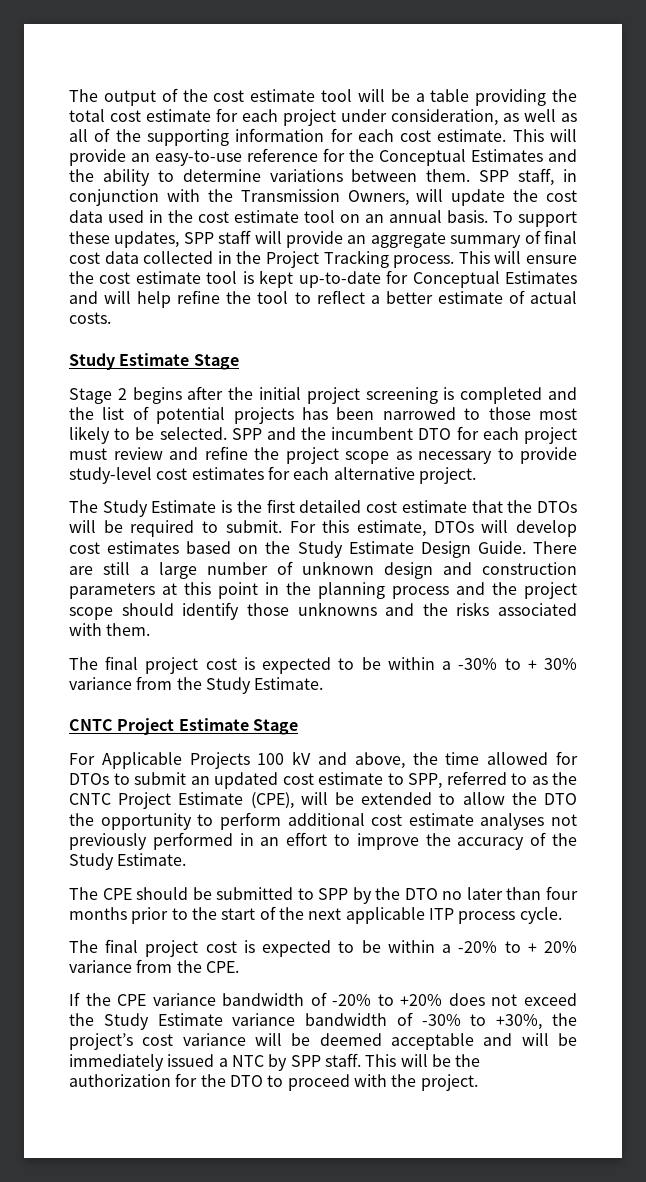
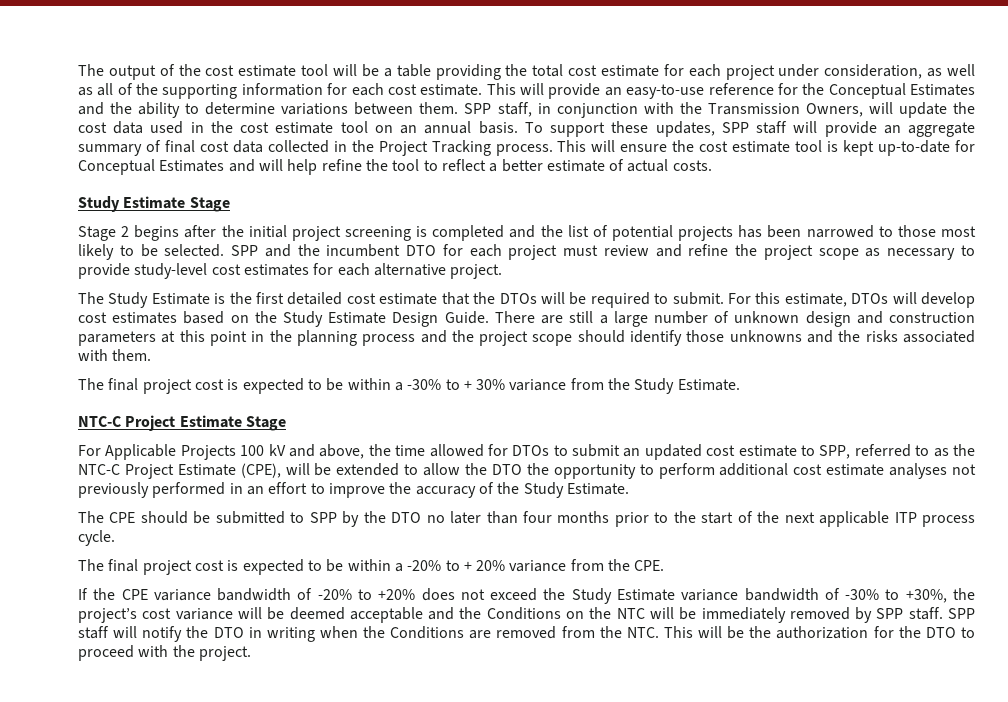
- CNTC Project Estimate Stage
+ NTC-C Project Estimate Stage
- For Applicable Projects 100 kV and above, the time allowed for DTOs to submit an updated cost estimate to SPP, referred to as the CNTC Project Estimate (CPE), will be extended to allow the DTO the opportunity to perform additional cost estimate analyses not previously performed in an effort to improve the accuracy of the Study Estimate.
+ For Applicable Projects 100 kV and above, the time allowed for DTOs to submit an updated cost estimate to SPP, referred to as the NTC-C Project Estimate (CPE), will be extended to allow the DTO the opportunity to perform additional cost estimate analyses not previously performed in an effort to improve the accuracy of the Study Estimate.
- If the CPE variance bandwidth of -20% to +20% does not exceed the Study Estimate variance bandwidth of -30% to +30%, the project’s cost variance will be deemed acceptable and will be immediately issued a NTC by SPP staff. This will be the authorization for the DTO to proceed with the project.
+ If the CPE variance bandwidth of -20% to +20% does not exceed the Study Estimate variance bandwidth of -30% to +30%, the project’s cost variance will be deemed acceptable and the Conditions on the NTC will be immediately removed by SPP staff. SPP staff will notify the DTO in writing when the Conditions are removed from the NTC. This will be the authorization for the DTO to proceed with the project.

